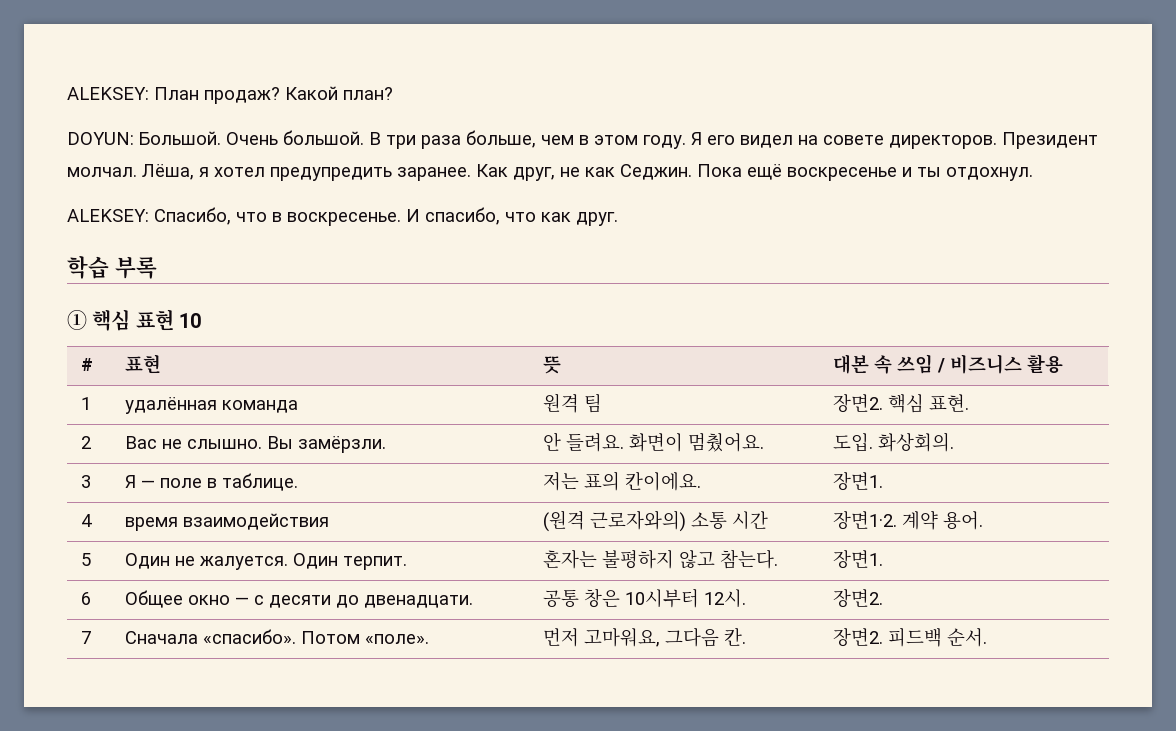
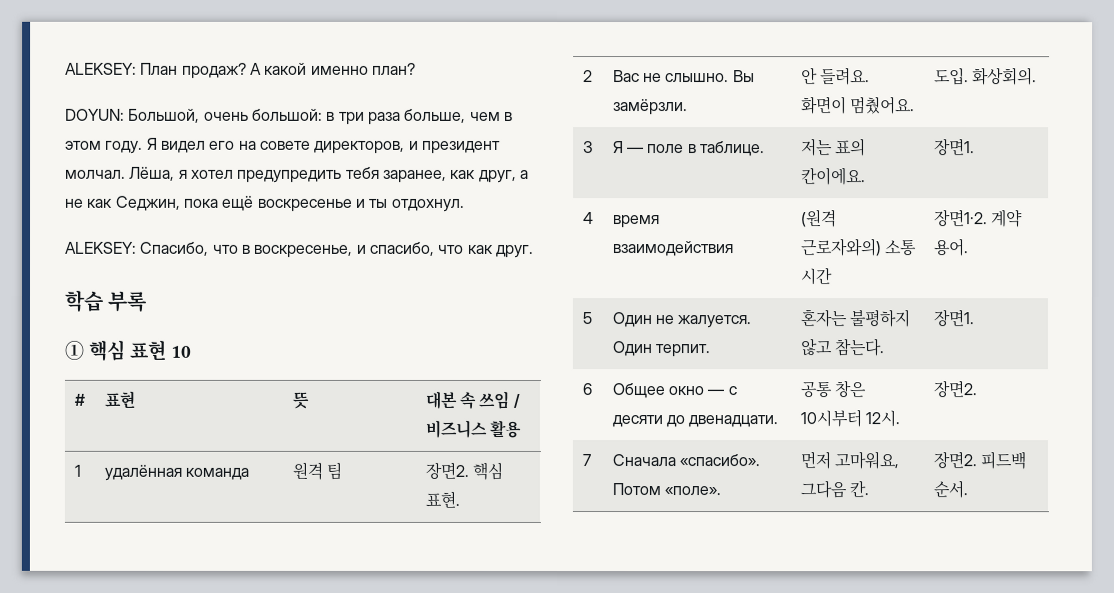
- Какой план?
+ А какой именно план?
- DOYUN: Большой. Очень большой. В три раза больше, чем в этом году.
+ DOYUN: Большой, очень большой: в три раза больше, чем в этом году.
- Я его видел на совете директоров. Президент молчал.
+ Я видел его на совете директоров, и президент молчал.
- Лёша, я хотел предупредить заранее. Как друг, не как Седжин. Пока ещё воскресенье и ты отдохнул.
+ Лёша, я хотел предупредить тебя заранее, как друг, а не как Седжин, пока ещё воскресенье и ты отдохнул.
- ALEKSEY: Спасибо, что в воскресенье. И спасибо, что как друг.
+ ALEKSEY: Спасибо, что в воскресенье, и спасибо, что как друг.

